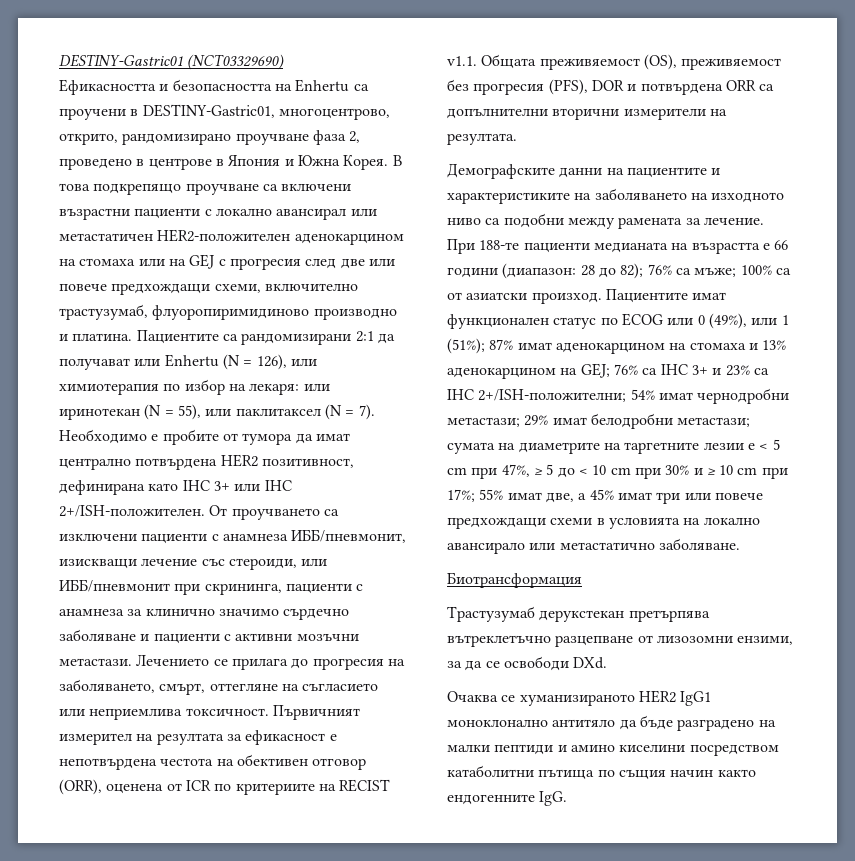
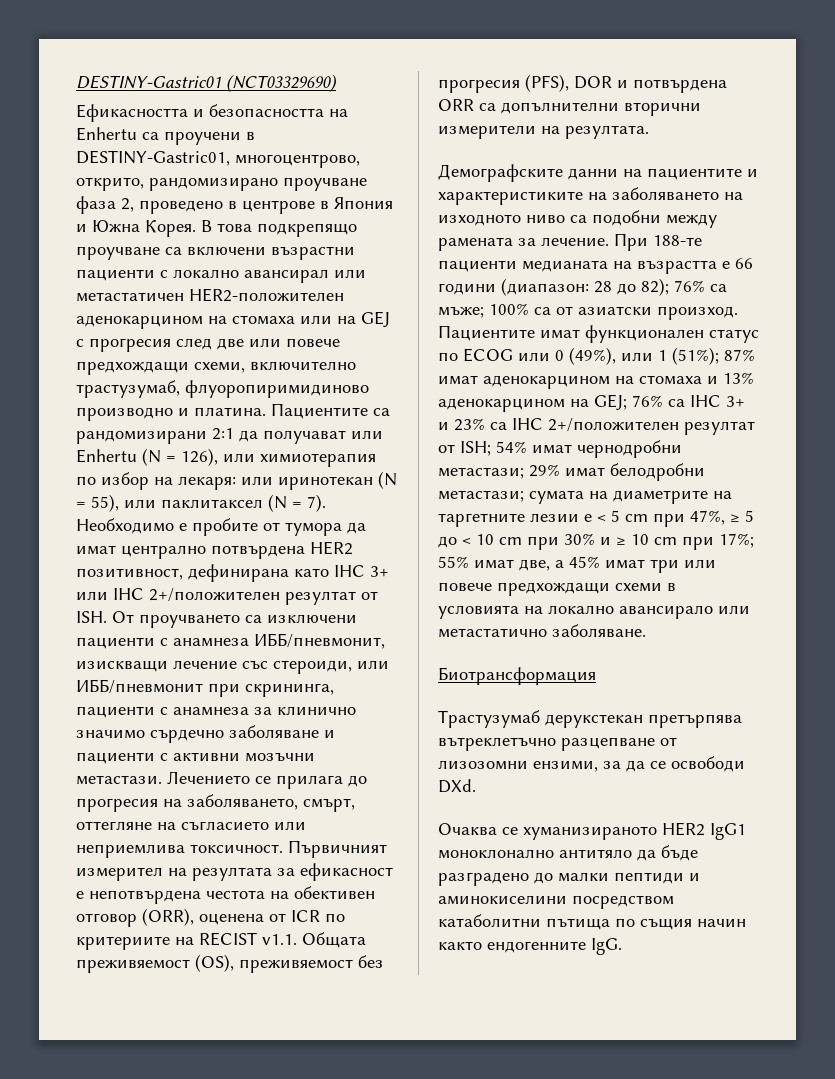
- Необходимо е пробите от тумора да имат централно потвърдена HER2 позитивност, дефинирана като IHC 3+ или IHC 2+/ISH-положителен. От проучването са изключени пациенти с анамнеза ИББ/пневмонит, изискващи лечение със стероиди, или ИББ/пневмонит при скрининга, пациенти с анамнеза за клинично значимо сърдечно заболяване и пациенти с активни мозъчни метастази.
+ Необходимо е пробите от тумора да имат централно потвърдена HER2 позитивност, дефинирана като IHC 3+ или IHC 2+/положителен резултат от ISH. От проучването са изключени пациенти с анамнеза ИББ/пневмонит, изискващи лечение със стероиди, или ИББ/пневмонит при скрининга, пациенти с анамнеза за клинично значимо сърдечно заболяване и пациенти с активни мозъчни метастази.
- 76% са IHC 3+ и 23% са IHC 2+/ISH-положителни;
+ 76% са IHC 3+ и 23% са IHC 2+/положителен резултат от ISH;
- Очаква се хуманизираното HER2 IgG1 моноклонално антитяло да бъде разградено на малки пептиди и амино киселини посредством катаболитни пътища по същия начин както ендогенните IgG.
+ Очаква се хуманизираното HER2 IgG1 моноклонално антитяло да бъде разградено до малки пептиди и аминокиселини посредством катаболитни пътища по същия начин както ендогенните IgG.

